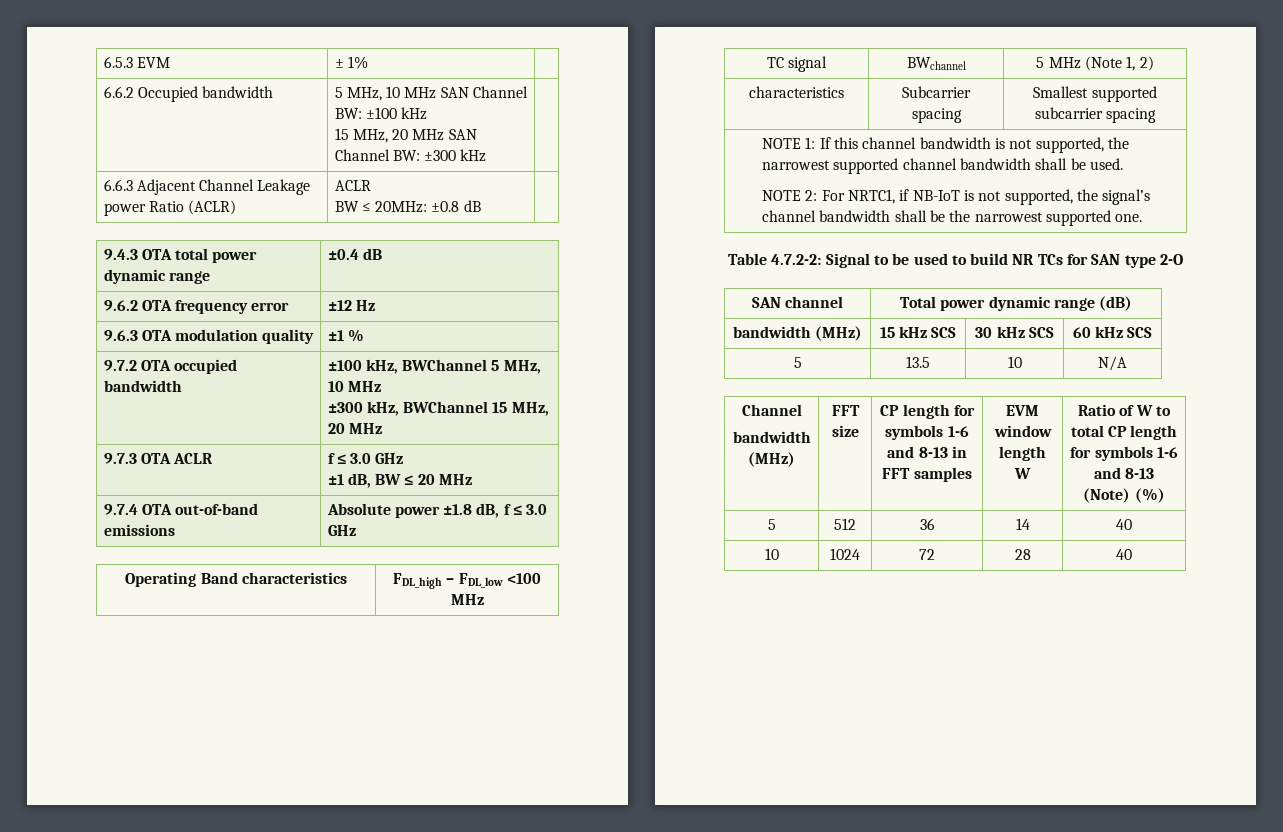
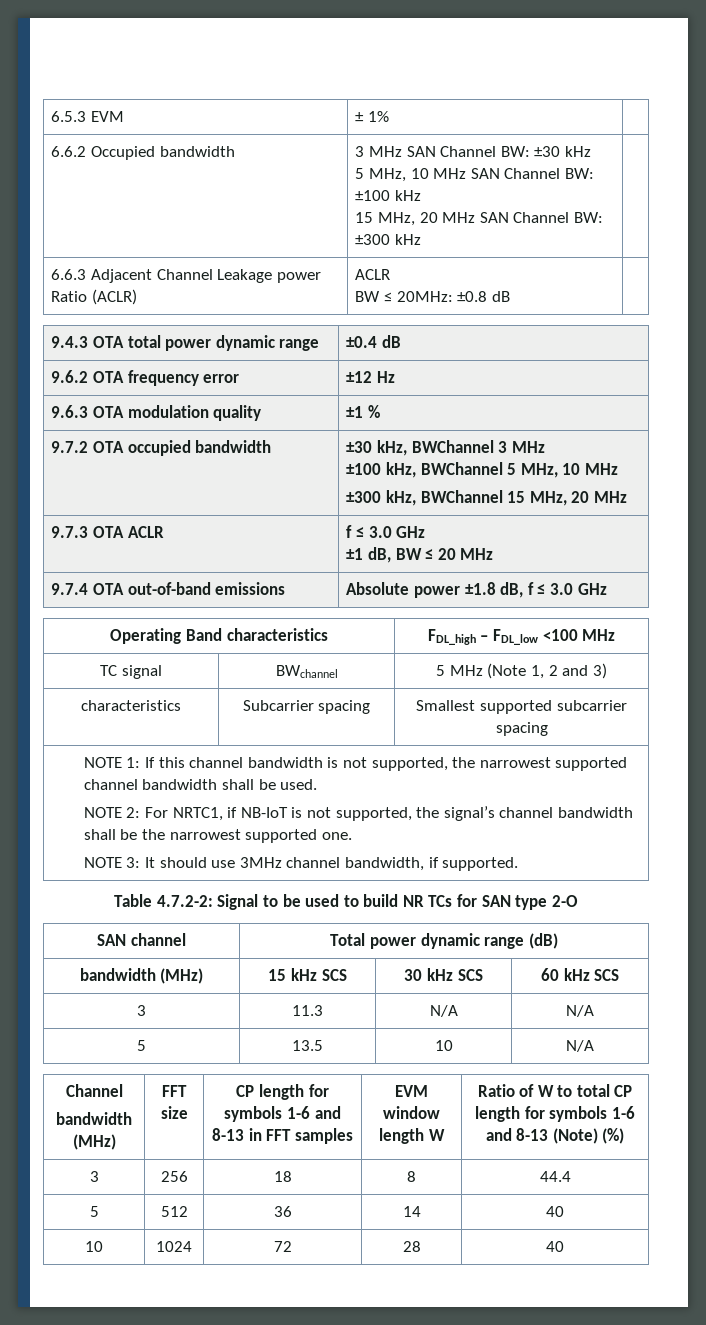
- 6.6.2 Occupied bandwidth | 5 MHz, 10 MHz SAN Channel BW: ±100 kHz
+ 6.6.2 Occupied bandwidth | 3 MHz SAN Channel BW: ±30 kHz
+ 5 MHz, 10 MHz SAN Channel BW: ±100 kHz
- 9.7.2 OTA occupied bandwidth | ±100 kHz, BWChannel 5 MHz, 10 MHz
+ 9.7.2 OTA occupied bandwidth | ±30 kHz, BWChannel 3 MHz
+ ±100 kHz, BWChannel 5 MHz, 10 MHz
- TC signal | BWchannel | 5 MHz (Note 1, 2)
+ TC signal | BWchannel | 5 MHz (Note 1, 2 and 3)
+ NOTE 3: It should use 3MHz channel bandwidth, if supported.
+ 3 | 11.3 | N/A | N/A
+ 3 | 256 | 18 | 8 | 44.4

